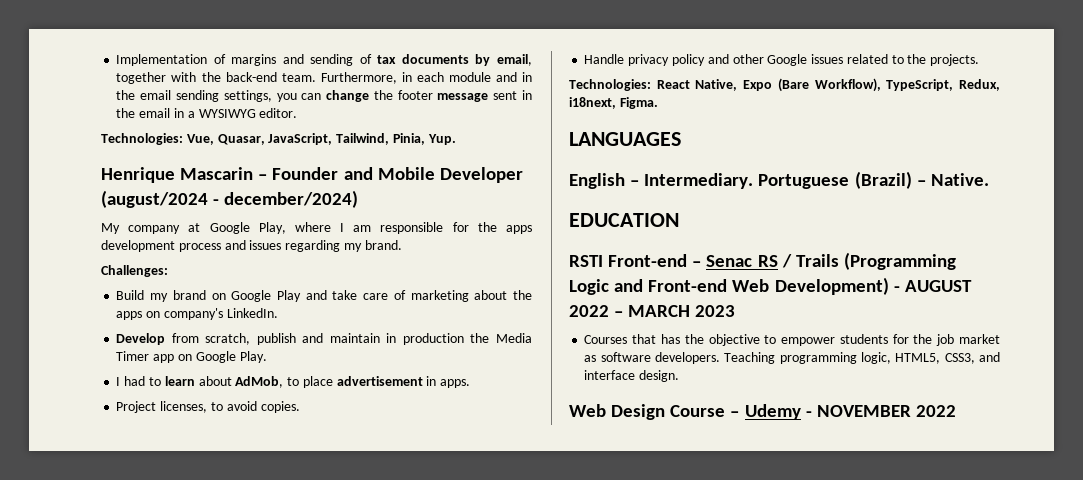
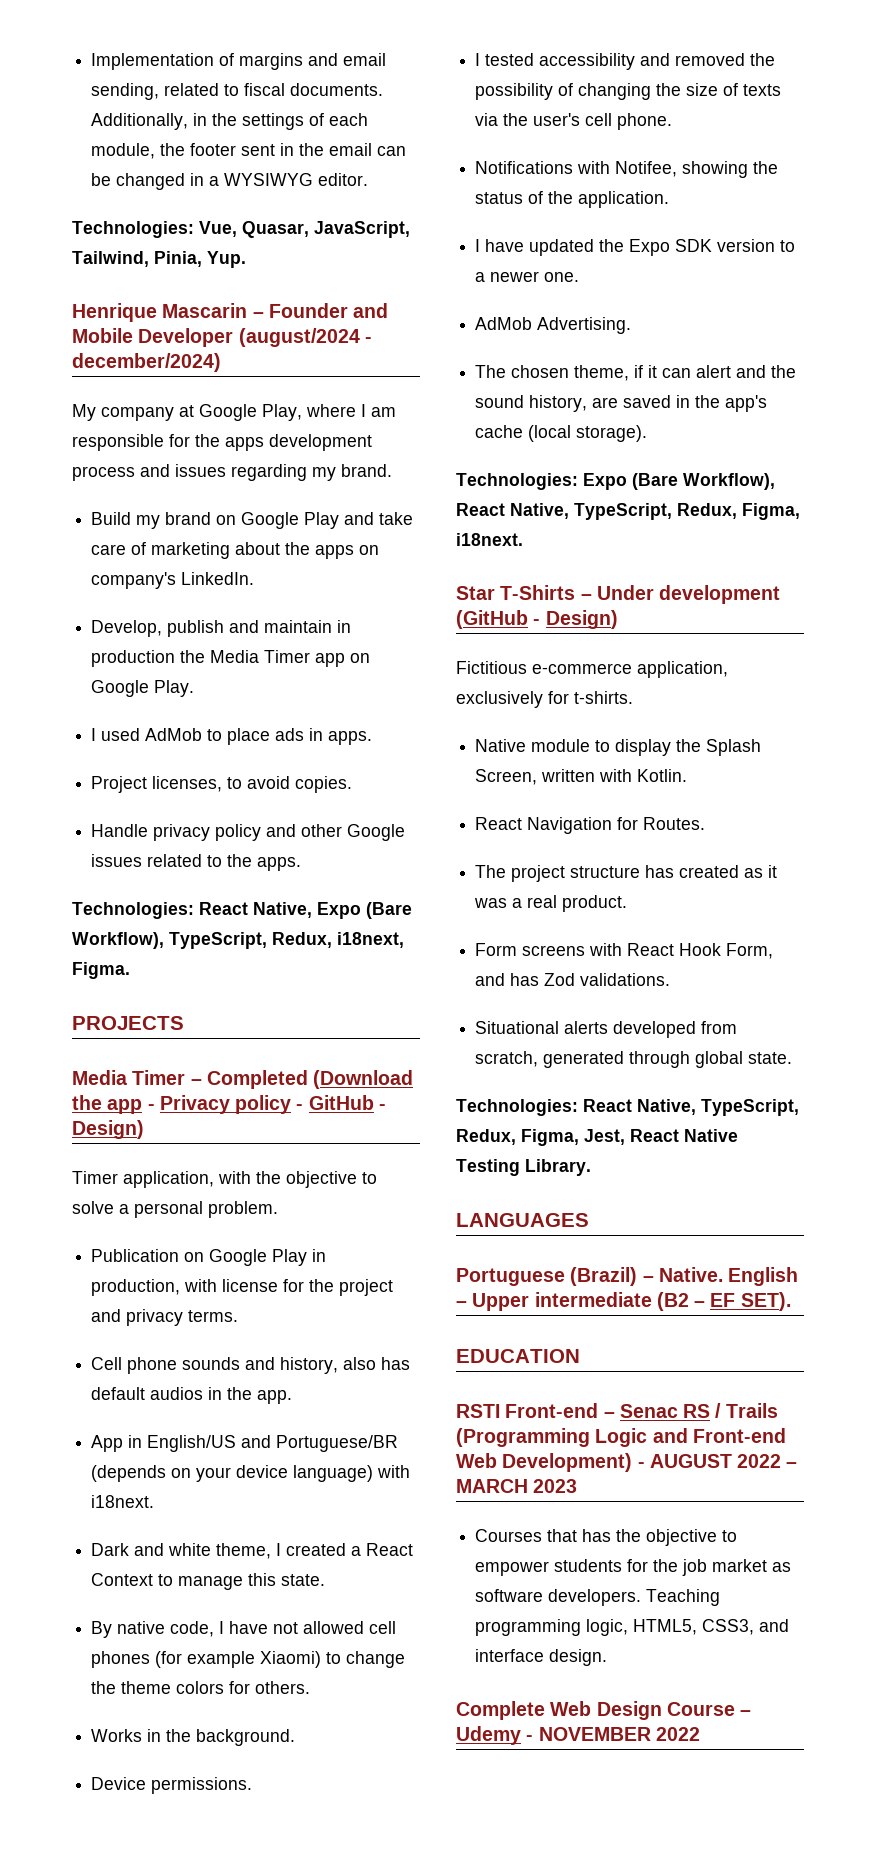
- Implementation of margins and sending of tax documents by email, together with the back-end team. Furthermore, in each module and in the email sending settings, you can change the footer message sent in the email in a WYSIWYG editor.
+ Implementation of margins and email sending, related to fiscal documents. Additionally, in the settings of each module, the footer sent in the email can be changed in a WYSIWYG editor.
- Challenges:
- Develop from scratch, publish and maintain in production the Media Timer app on Google Play.
+ Develop, publish and maintain in production the Media Timer app on Google Play.
- I had to learn about AdMob, to place advertisement in apps.
+ I used AdMob to place ads in apps.
- Handle privacy policy and other Google issues related to the projects.
+ Handle privacy policy and other Google issues related to the apps.
+ PROJECTS
+ Media Timer – Completed (Download the app - Privacy policy - GitHub - Design)
+ Timer application, with the objective to solve a personal problem.
+ Publication on Google Play in production, with license for the project and privacy terms.
+ Cell phone sounds and history, also has default audios in the app.
+ App in English/US and Portuguese/BR (depends on your device language) with i18next.
+ Dark and white theme, I created a React Context to manage this state.
+ By native code, I have not allowed cell phones (for example Xiaomi) to change the theme colors for others.
+ Works in the background.
+ Device permissions.
+ I tested accessibility and removed the possibility of changing the size of texts via the user's cell phone.
+ Notifications with Notifee, showing the status of the application.
+ I have updated the Expo SDK version to a newer one.
+ AdMob Advertising.
+ The chosen theme, if it can alert and the sound history, are saved in the app's cache (local storage).
+ Technologies: Expo (Bare Workflow), React Native, TypeScript, Redux, Figma, i18next.
+ Star T-Shirts – Under development (GitHub - Design)
+ Fictitious e-commerce application, exclusively for t-shirts.
+ Native module to display the Splash Screen, written with Kotlin.
+ React Navigation for Routes.
+ The project structure has created as it was a real product.
+ Form screens with React Hook Form, and has Zod validations.
+ Situational alerts developed from scratch, generated through global state.
+ Technologies: React Native, TypeScript, Redux, Figma, Jest, React Native Testing Library.
  LANGUAGES
- English – Intermediary. Portuguese (Brazil) – Native.
+ Portuguese (Brazil) – Native. English – Upper intermediate (B2 – EF SET).
- Web Design Course – Udemy - NOVEMBER 2022
+ Complete Web Design Course – Udemy - NOVEMBER 2022

